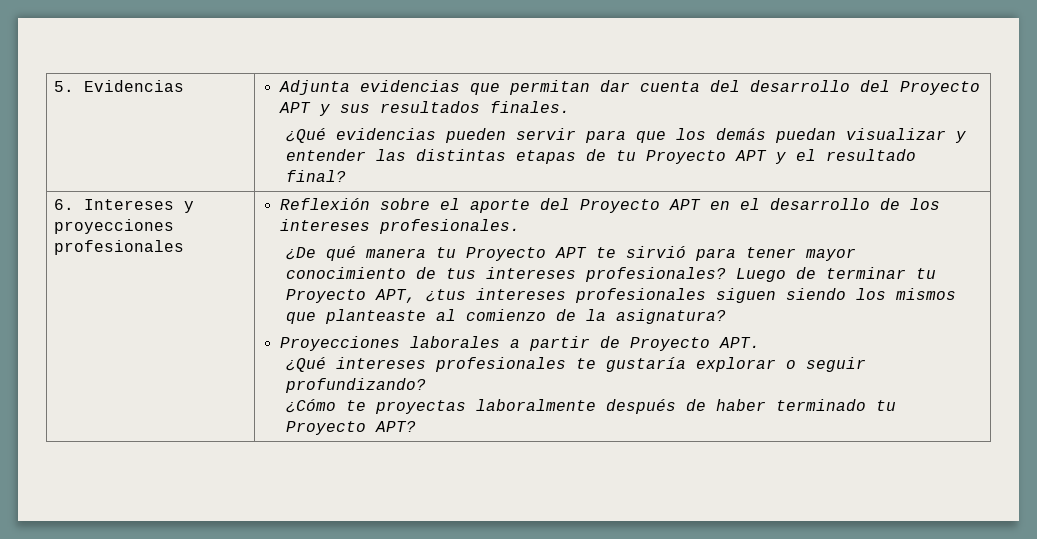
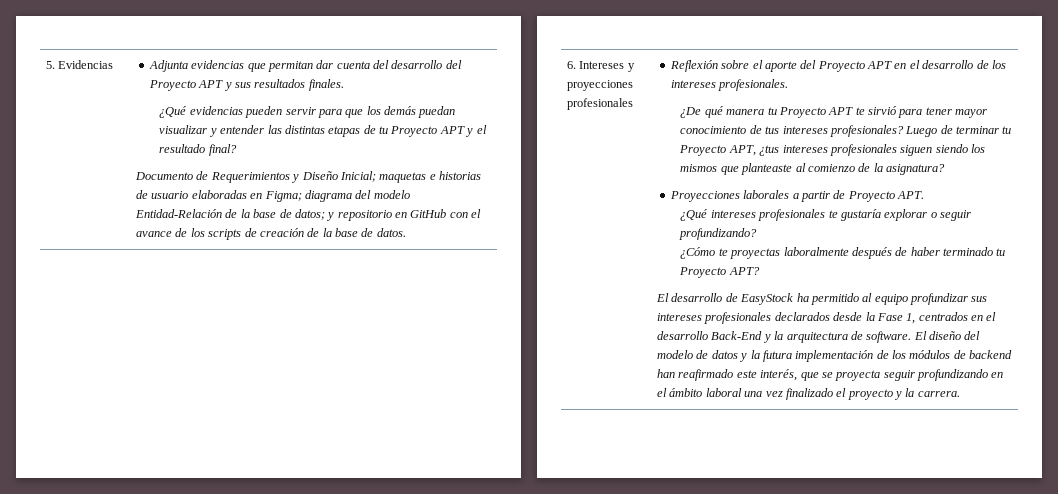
+ Documento de Requerimientos y Diseño Inicial; maquetas e historias de usuario elaboradas en Figma; diagrama del modelo Entidad-Relación de la base de datos; y repositorio en GitHub con el avance de los scripts de creación de la base de datos.
+ El desarrollo de EasyStock ha permitido al equipo profundizar sus intereses profesionales declarados desde la Fase 1, centrados en el desarrollo Back-End y la arquitectura de software. El diseño del modelo de datos y la futura implementación de los módulos de backend han reafirmado este interés, que se proyecta seguir profundizando en el ámbito laboral una vez finalizado el proyecto y la carrera.

